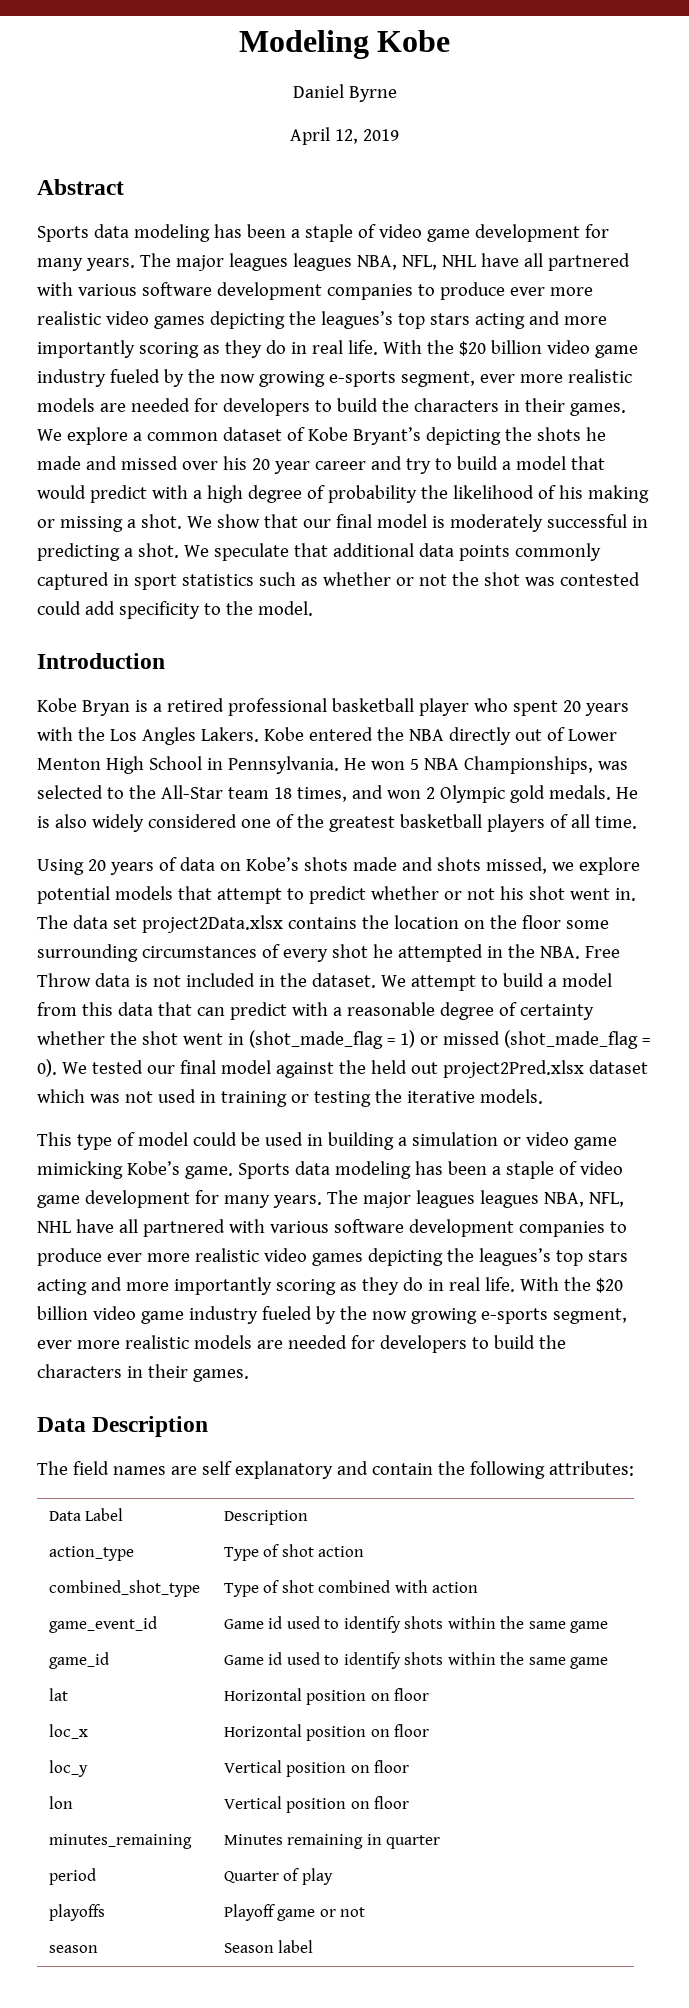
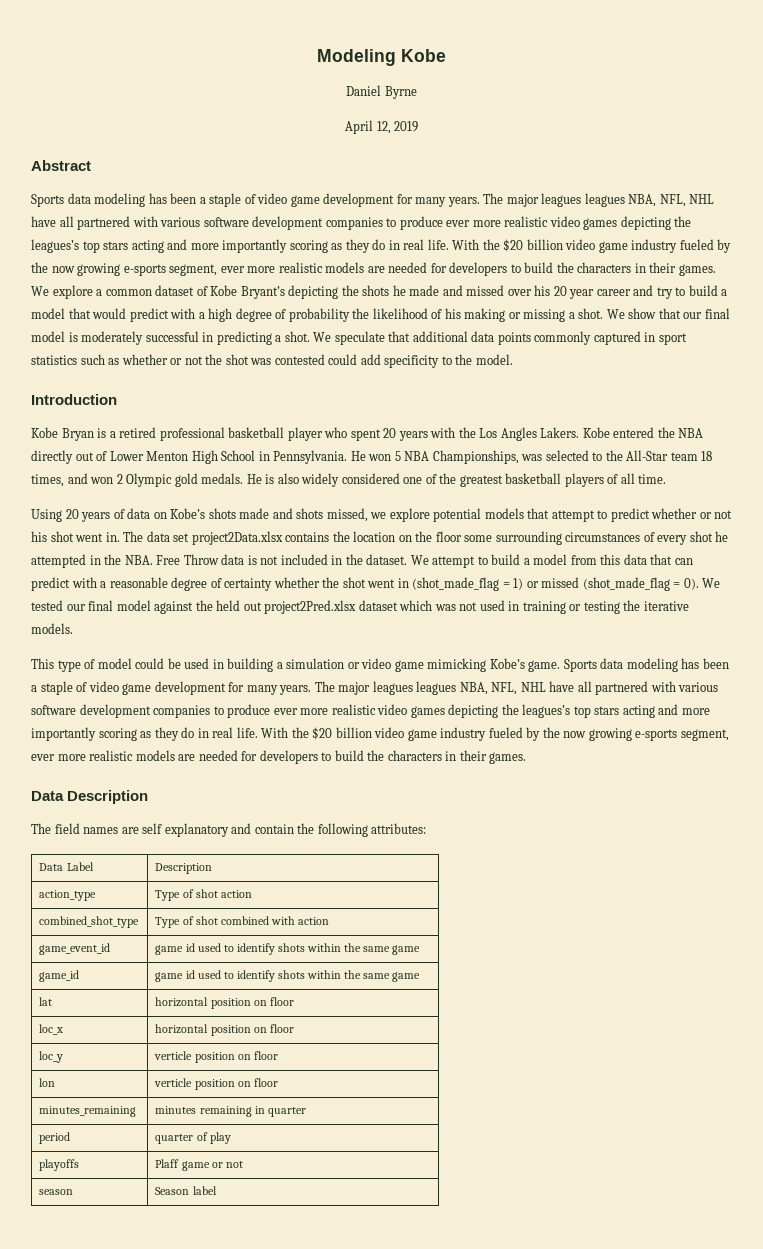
- game_event_id | Game id used to identify shots within the same game
+ game_event_id | game id used to identify shots within the same game
- game_id | Game id used to identify shots within the same game
+ game_id | game id used to identify shots within the same game
- lat | Horizontal position on floor
+ lat | horizontal position on floor
- loc_x | Horizontal position on floor
+ loc_x | horizontal position on floor
- loc_y | Vertical position on floor
+ loc_y | verticle position on floor
- lon | Vertical position on floor
+ lon | verticle position on floor
- minutes_remaining | Minutes remaining in quarter
+ minutes_remaining | minutes remaining in quarter
- period | Quarter of play
+ period | quarter of play
- playoffs | Playoff game or not
+ playoffs | Plaff game or not

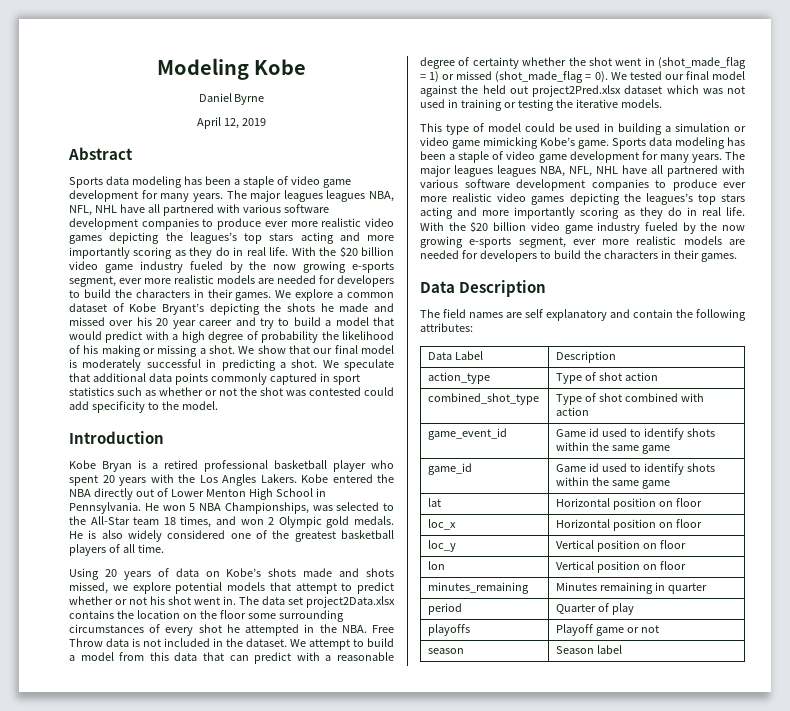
- game_event_id | game id used to identify shots within the same game
+ game_event_id | Game id used to identify shots within the same game
- game_id | game id used to identify shots within the same game
+ game_id | Game id used to identify shots within the same game
- lat | horizontal position on floor
+ lat | Horizontal position on floor
- loc_x | horizontal position on floor
+ loc_x | Horizontal position on floor
- loc_y | verticle position on floor
+ loc_y | Vertical position on floor
- lon | verticle position on floor
+ lon | Vertical position on floor
- minutes_remaining | minutes remaining in quarter
+ minutes_remaining | Minutes remaining in quarter
- period | quarter of play
+ period | Quarter of play
- playoffs | Plaff game or not
+ playoffs | Playoff game or not

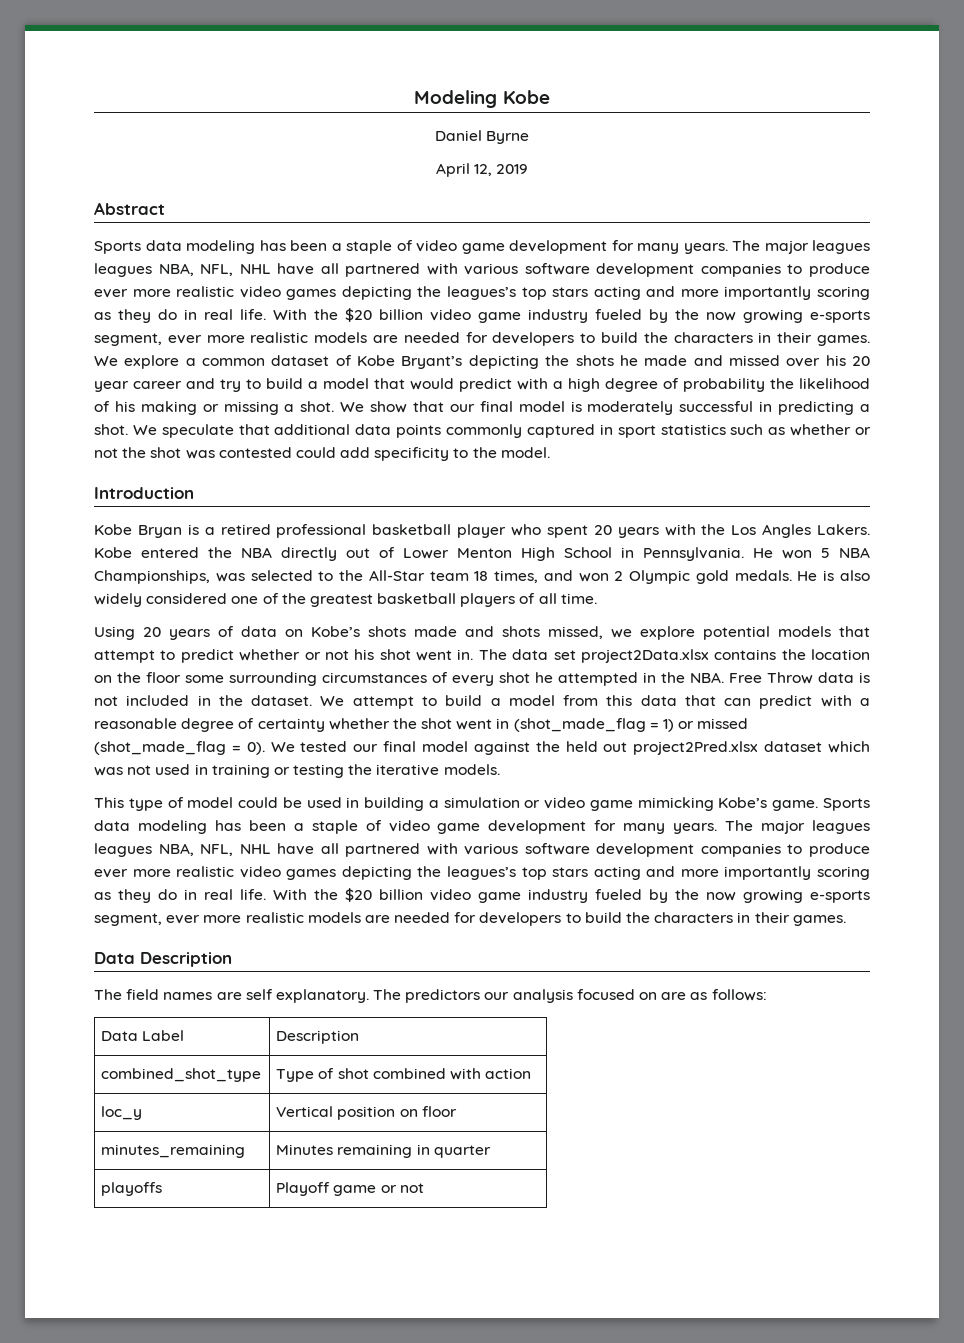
- The field names are self explanatory and contain the following attributes:
+ The field names are self explanatory. The predictors our analysis focused on are as follows:
  Data Label | Description
- action_type | Type of shot action
- game_event_id | Game id used to identify shots within the same game
- game_id | Game id used to identify shots within the same game
- lat | Horizontal position on floor
- loc_x | Horizontal position on floor
- lon | Vertical position on floor
- period | Quarter of play
- season | Season label

